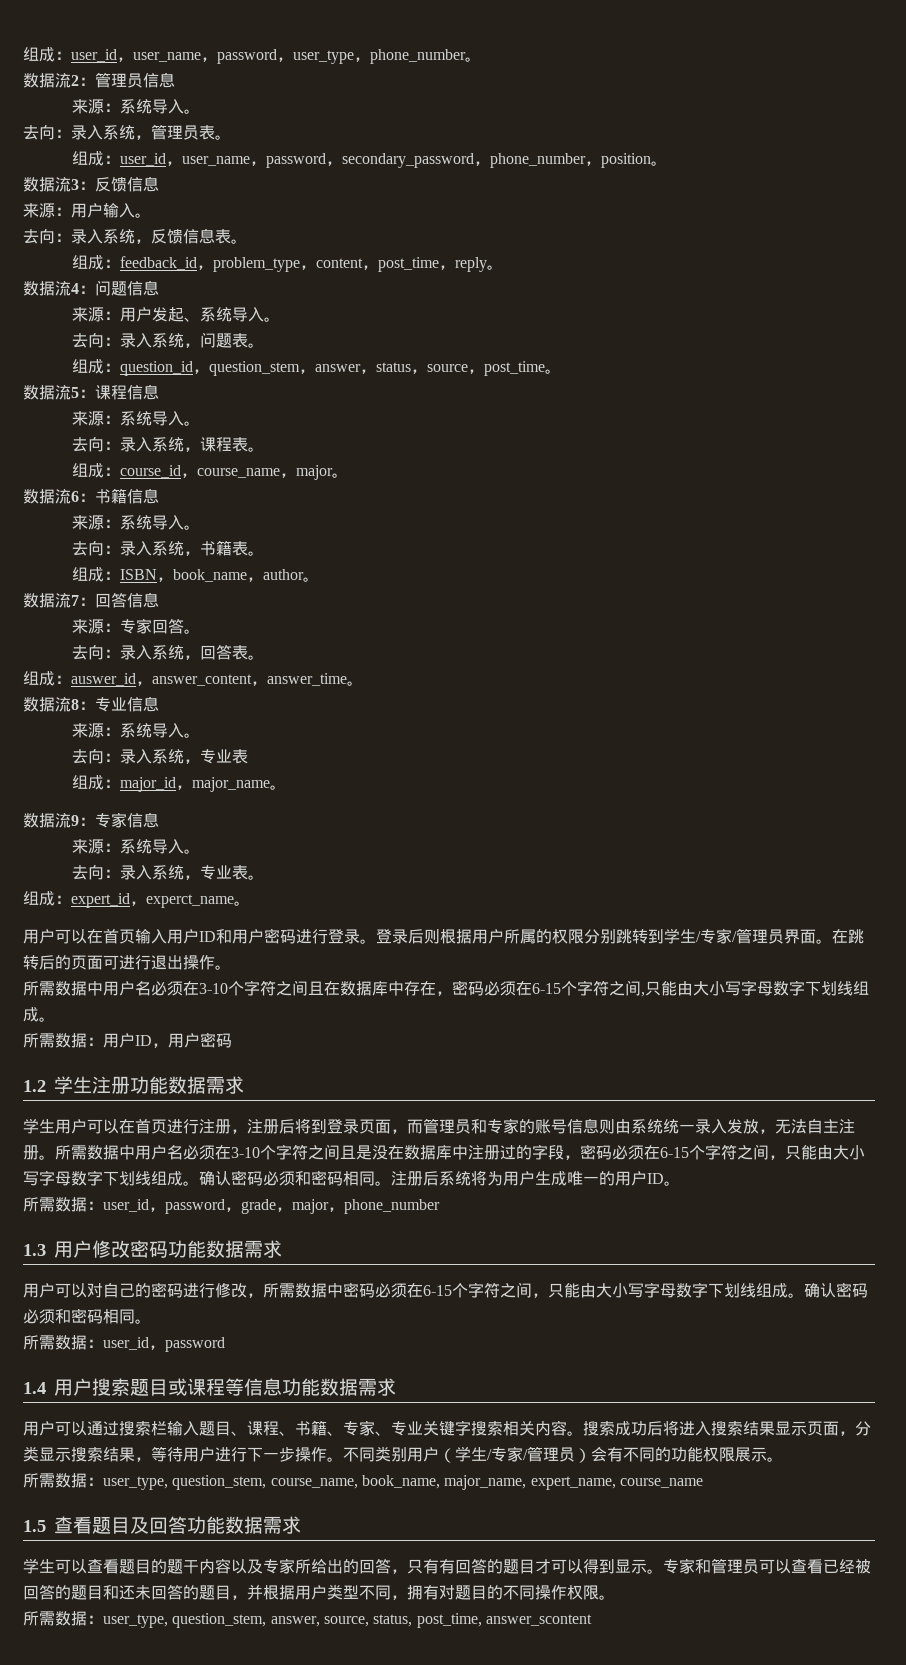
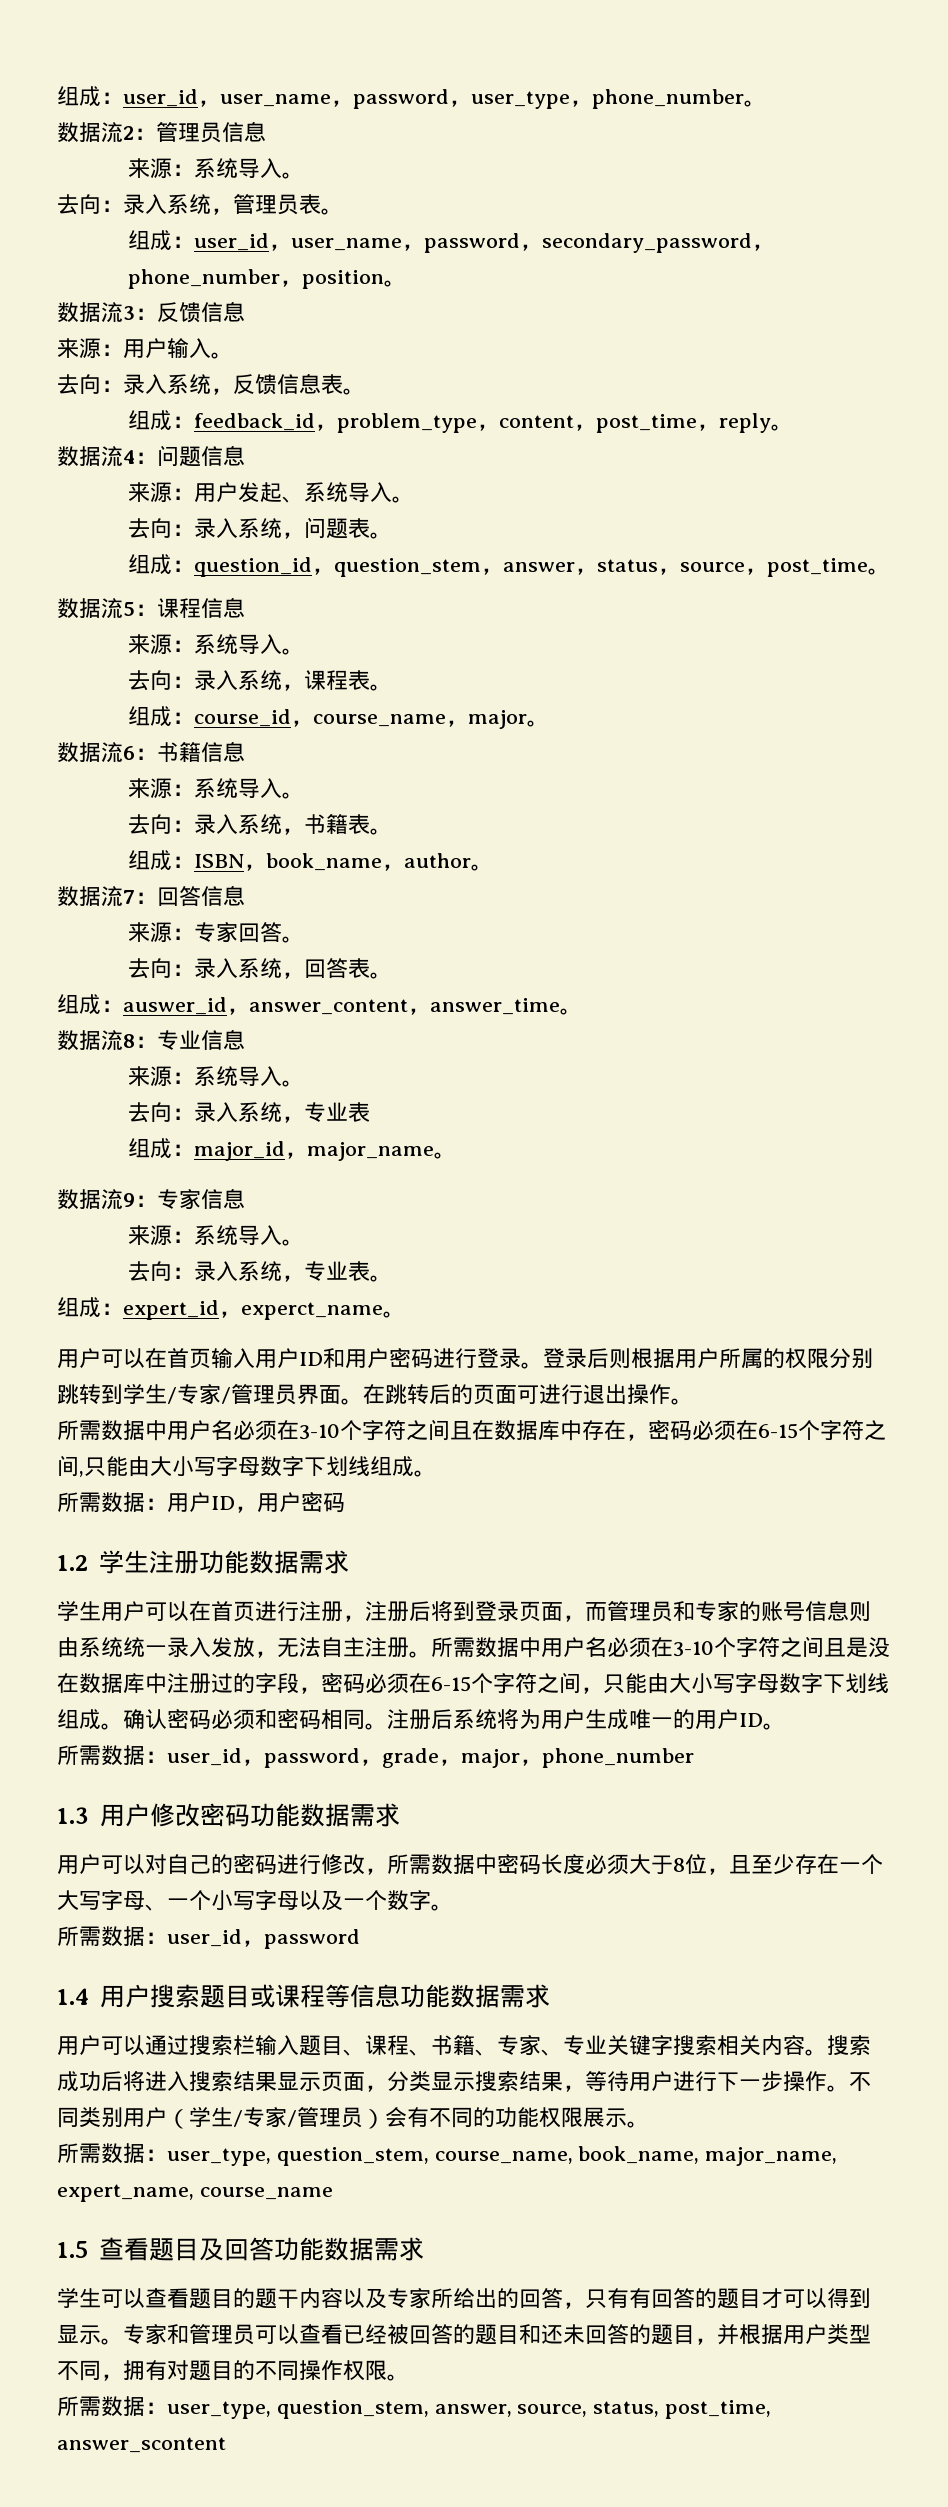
- 用户可以对自己的密码进行修改，所需数据中密码必须在6-15个字符之间，只能由大小写字母数字下划线组成。确认密码必须和密码相同。
+ 用户可以对自己的密码进行修改，所需数据中密码长度必须大于8位，且至少存在一个大写字母、一个小写字母以及一个数字。

